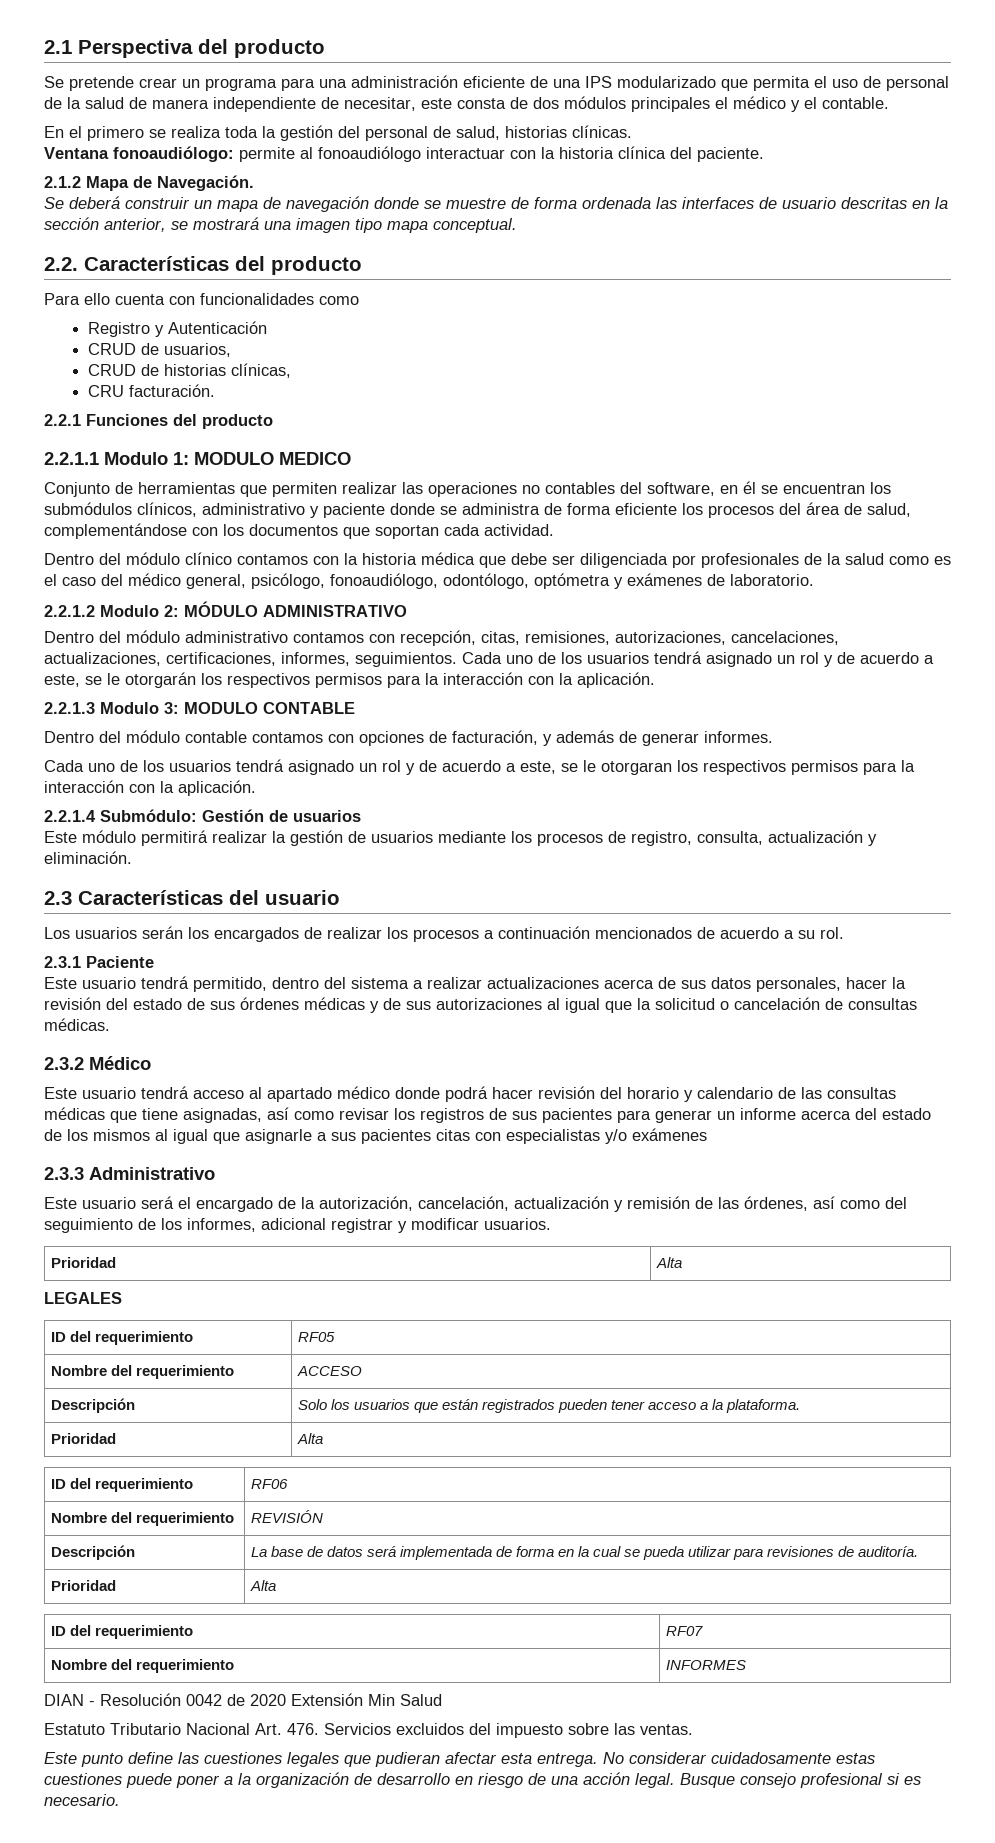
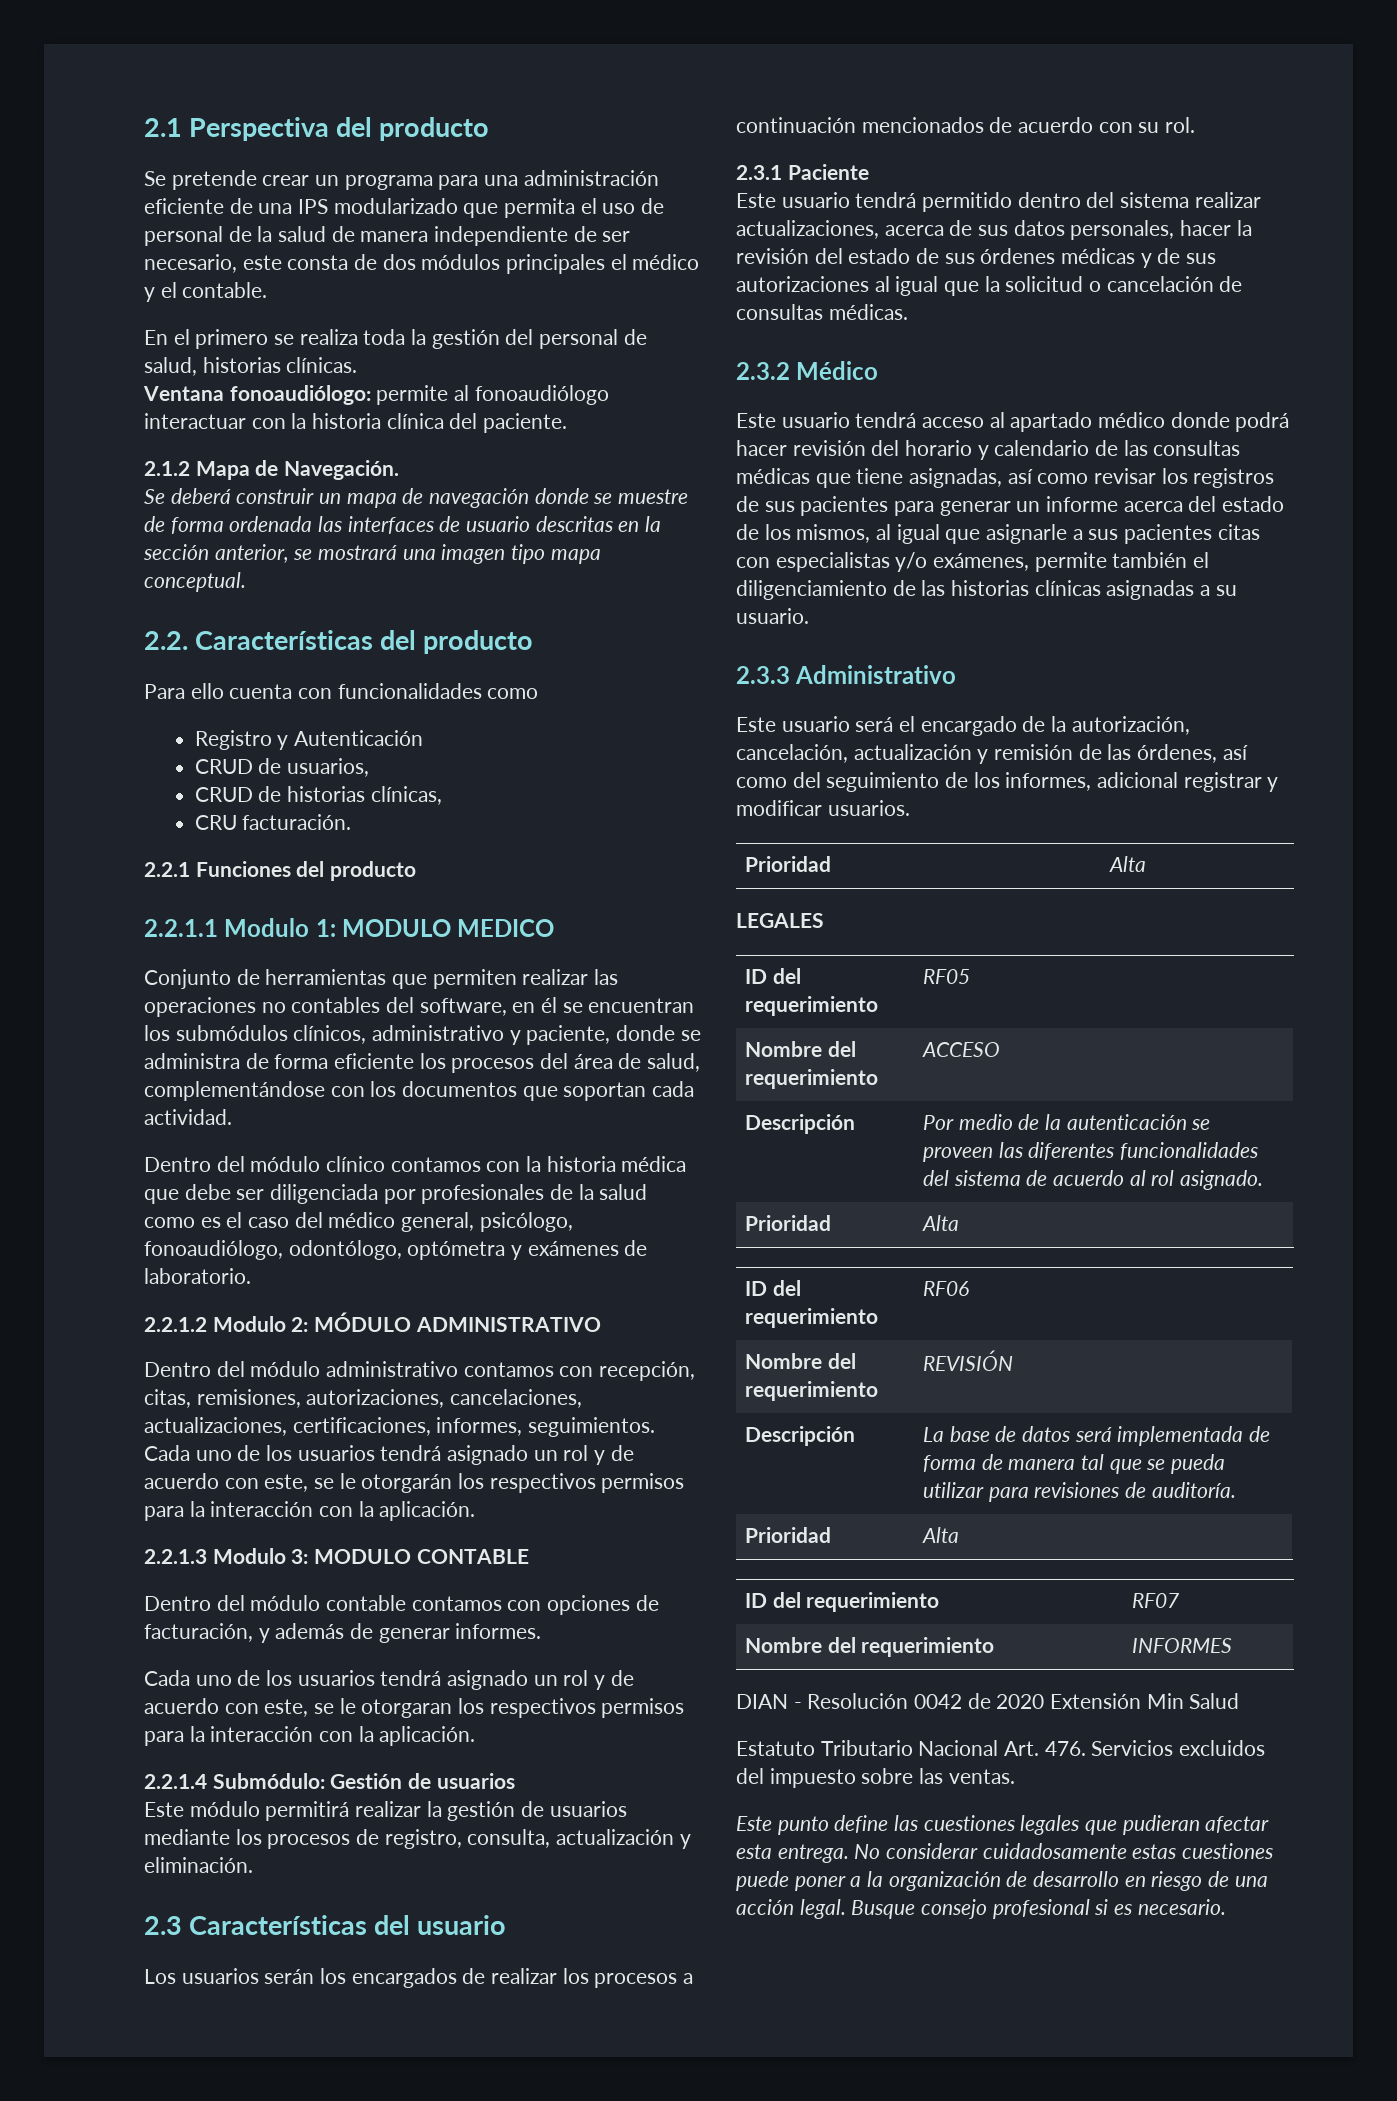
- Se pretende crear un programa para una administración eficiente de una IPS modularizado que permita el uso de personal de la salud de manera independiente de necesitar, este consta de dos módulos principales el médico y el contable.
+ Se pretende crear un programa para una administración eficiente de una IPS modularizado que permita el uso de personal de la salud de manera independiente de ser necesario, este consta de dos módulos principales el médico y el contable.
- Conjunto de herramientas que permiten realizar las operaciones no contables del software, en él se encuentran los submódulos clínicos, administrativo y paciente donde se administra de forma eficiente los procesos del área de salud, complementándose con los documentos que soportan cada actividad.
+ Conjunto de herramientas que permiten realizar las operaciones no contables del software, en él se encuentran los submódulos clínicos, administrativo y paciente, donde se administra de forma eficiente los procesos del área de salud, complementándose con los documentos que soportan cada actividad.
- Cada uno de los usuarios tendrá asignado un rol y de acuerdo a este, se le otorgarán los respectivos permisos para la interacción con la aplicación.
+ Cada uno de los usuarios tendrá asignado un rol y de acuerdo con este, se le otorgarán los respectivos permisos para la interacción con la aplicación.
- Cada uno de los usuarios tendrá asignado un rol y de acuerdo a este, se le otorgaran los respectivos permisos para la interacción con la aplicación.
+ Cada uno de los usuarios tendrá asignado un rol y de acuerdo con este, se le otorgaran los respectivos permisos para la interacción con la aplicación.
- Los usuarios serán los encargados de realizar los procesos a continuación mencionados de acuerdo a su rol.
+ Los usuarios serán los encargados de realizar los procesos a continuación mencionados de acuerdo con su rol.
- Este usuario tendrá permitido, dentro del sistema a realizar actualizaciones acerca de sus datos personales, hacer la revisión del estado de sus órdenes médicas y de sus autorizaciones al igual que la solicitud o cancelación de consultas médicas.
+ Este usuario tendrá permitido dentro del sistema realizar actualizaciones, acerca de sus datos personales, hacer la revisión del estado de sus órdenes médicas y de sus autorizaciones al igual que la solicitud o cancelación de consultas médicas.
- Este usuario tendrá acceso al apartado médico donde podrá hacer revisión del horario y calendario de las consultas médicas que tiene asignadas, así como revisar los registros de sus pacientes para generar un informe acerca del estado de los mismos al igual que asignarle a sus pacientes citas con especialistas y/o exámenes
+ Este usuario tendrá acceso al apartado médico donde podrá hacer revisión del horario y calendario de las consultas médicas que tiene asignadas, así como revisar los registros de sus pacientes para generar un informe acerca del estado de los mismos, al igual que asignarle a sus pacientes citas con especialistas y/o exámenes, permite también el diligenciamiento de las historias clínicas asignadas a su usuario.
- Descripción | Solo los usuarios que están registrados pueden tener acceso a la plataforma.
+ Descripción | Por medio de la autenticación se proveen las diferentes funcionalidades del sistema de acuerdo al rol asignado.
- Descripción | La base de datos será implementada de forma en la cual se pueda utilizar para revisiones de auditoría.
+ Descripción | La base de datos será implementada de forma de manera tal que se pueda utilizar para revisiones de auditoría.

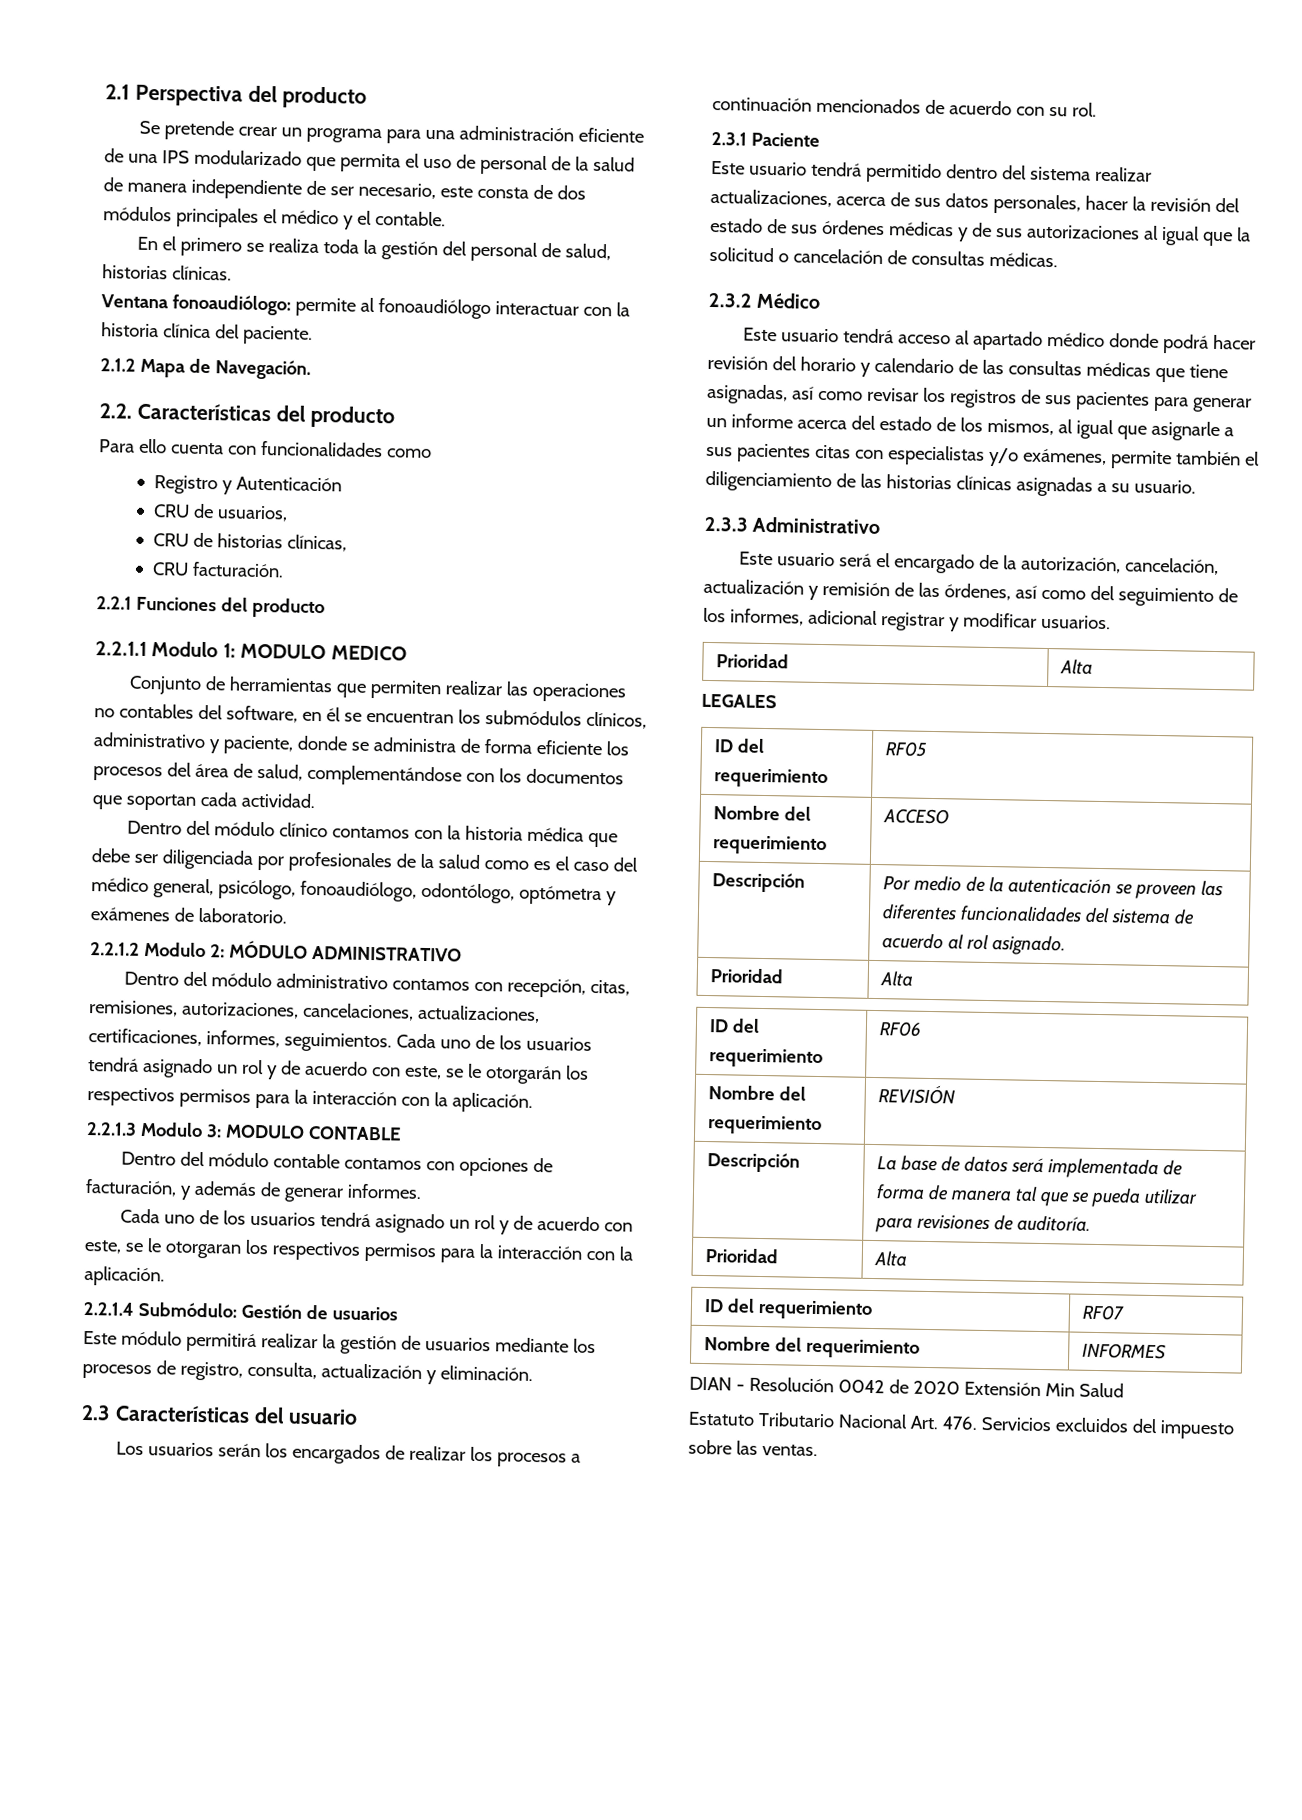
- Se deberá construir un mapa de navegación donde se muestre de forma ordenada las interfaces de usuario descritas en la sección anterior, se mostrará una imagen tipo mapa conceptual.
- CRUD de usuarios,
+ CRU de usuarios,
- CRUD de historias clínicas,
+ CRU de historias clínicas,
- Este punto define las cuestiones legales que pudieran afectar esta entrega. No considerar cuidadosamente estas cuestiones puede poner a la organización de desarrollo en riesgo de una acción legal. Busque consejo profesional si es necesario.

